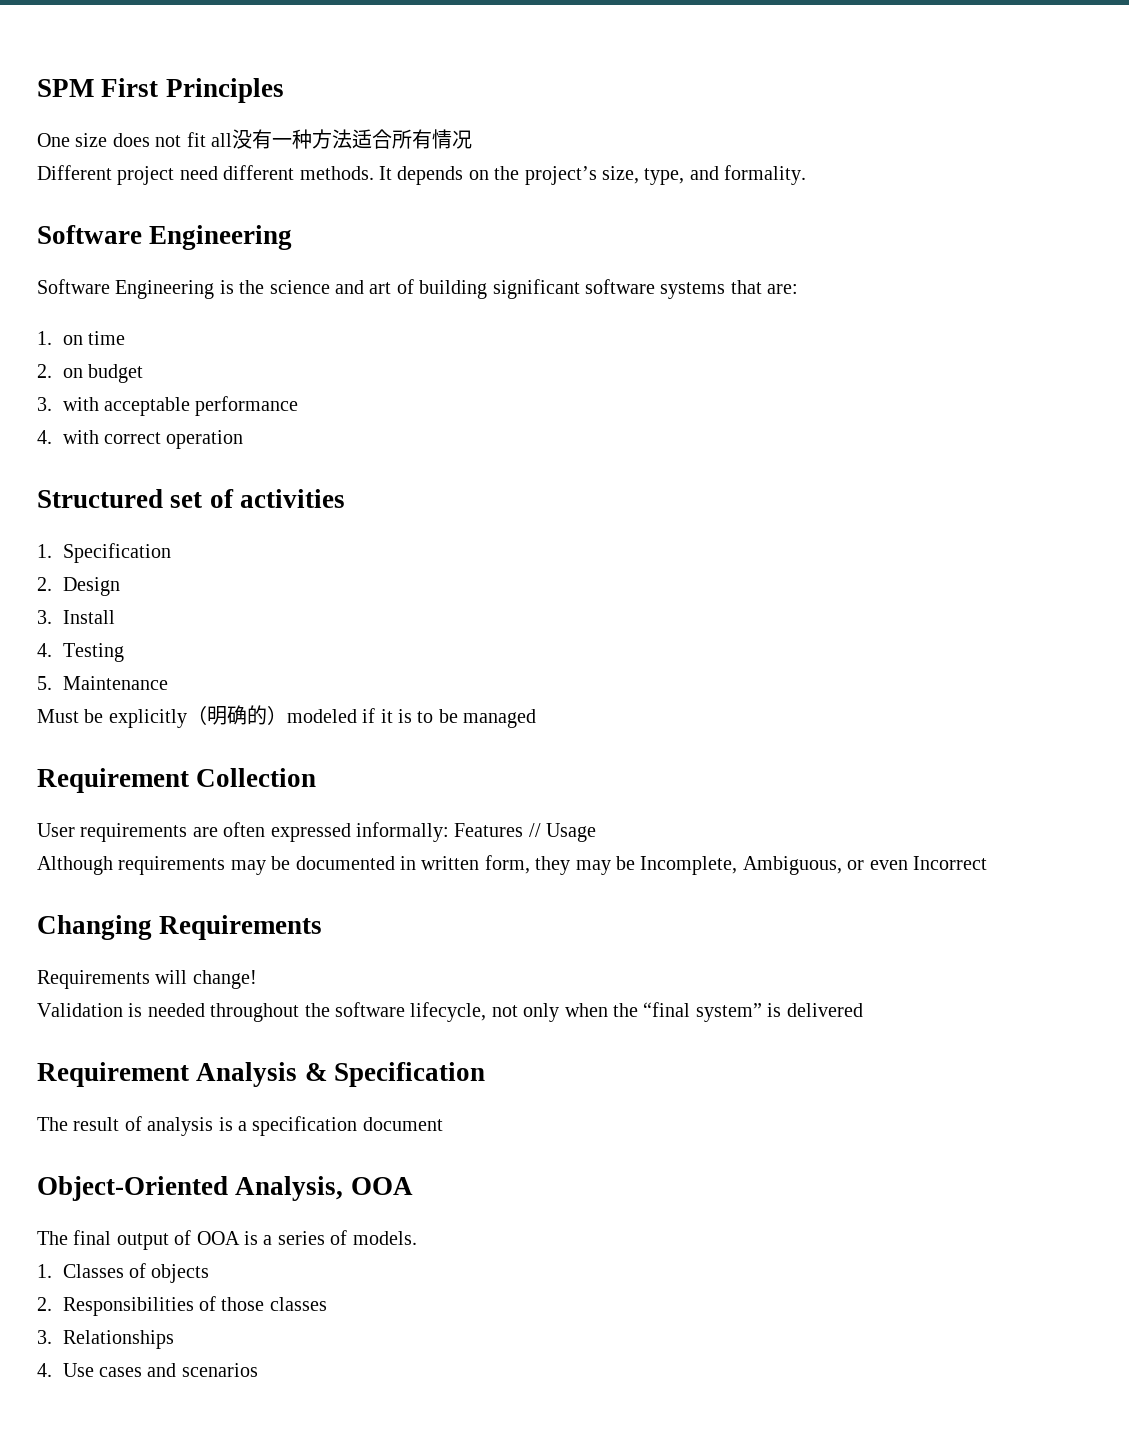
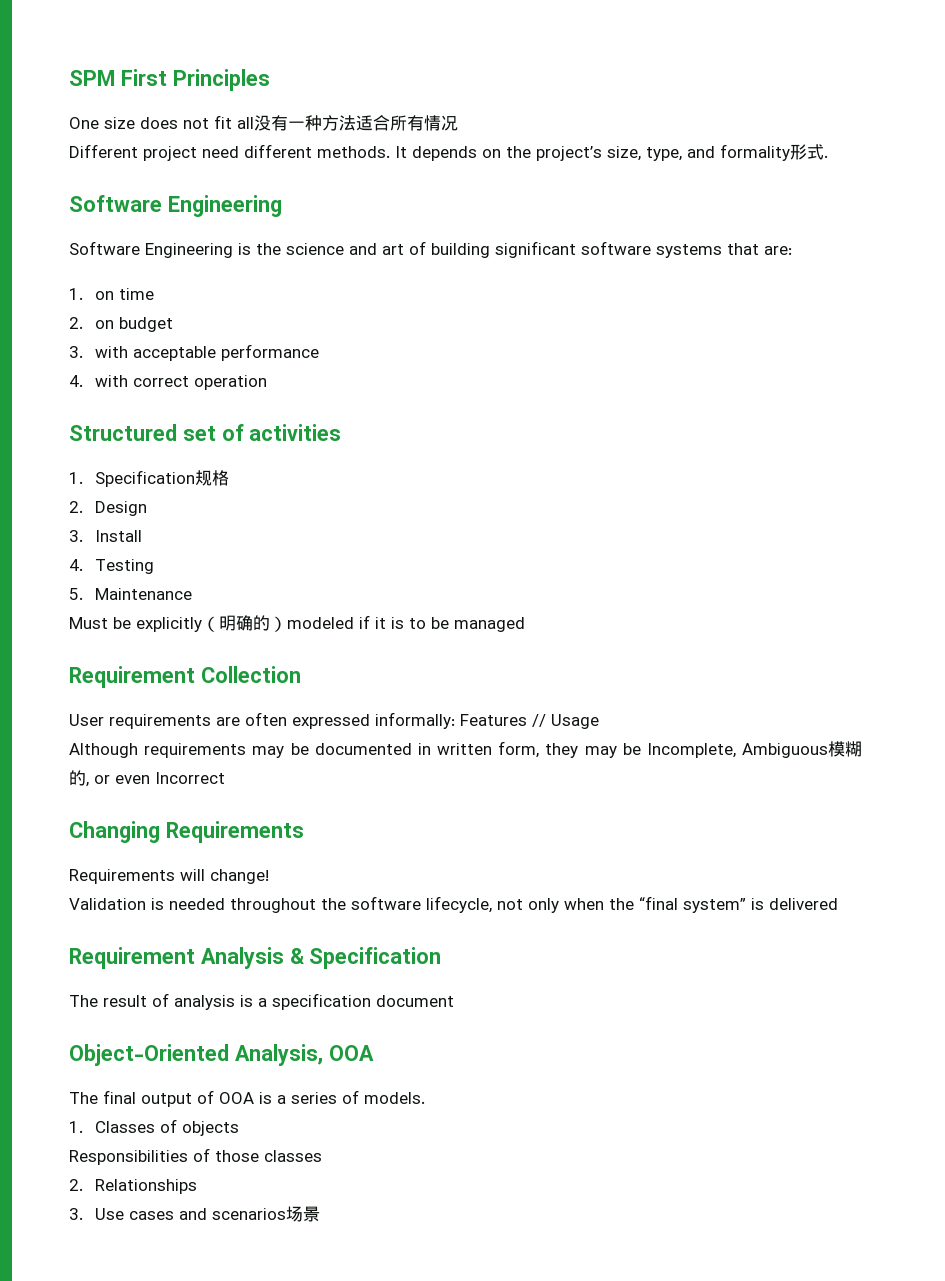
- It depends on the project’s size, type, and formality.
+ It depends on the project’s size, type, and formality形式.
- 1. Specification
+ 1. Specification规格
- Although requirements may be documented in written form, they may be Incomplete, Ambiguous, or even Incorrect
+ Although requirements may be documented in written form, they may be Incomplete, Ambiguous模糊的, or even Incorrect
- 2. Responsibilities of those classes
+ Responsibilities of those classes
- 3. Relationships
+ 2. Relationships
- 4. Use cases and scenarios
+ 3. Use cases and scenarios场景

